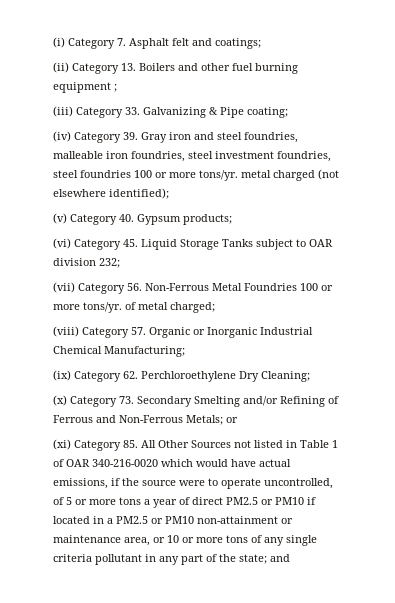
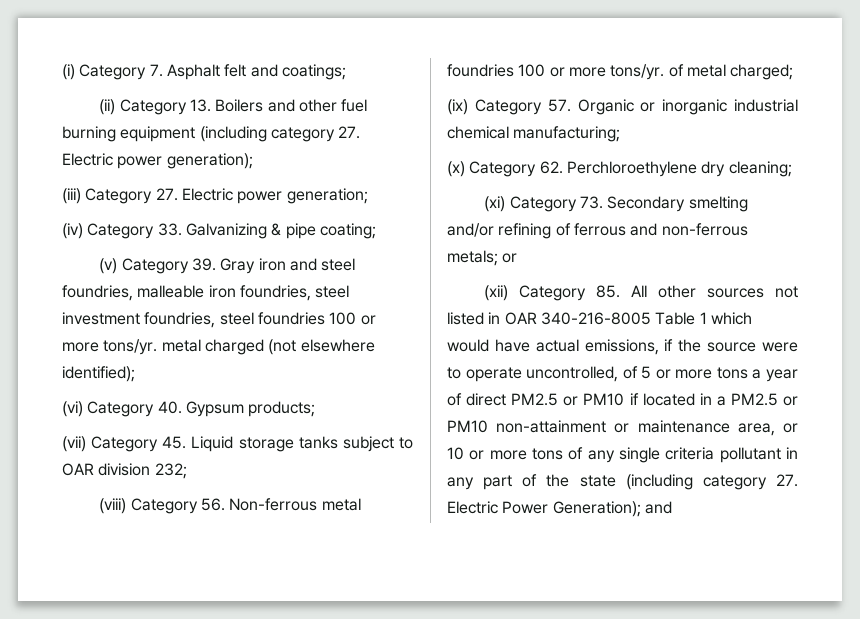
- (ii) Category 13. Boilers and other fuel burning equipment ;
- (iii) Category 33. Galvanizing & Pipe coating;
+ (ii) Category 13. Boilers and other fuel burning equipment (including category 27. Electric power generation);
+ (iii) Category 27. Electric power generation;
+ (iv) Category 33. Galvanizing & pipe coating;
- (iv) Category 39. Gray iron and steel foundries, malleable iron foundries, steel investment foundries, steel foundries 100 or more tons/yr. metal charged (not elsewhere identified);
+ (v) Category 39. Gray iron and steel foundries, malleable iron foundries, steel investment foundries, steel foundries 100 or more tons/yr. metal charged (not elsewhere identified);
- (v) Category 40. Gypsum products;
+ (vi) Category 40. Gypsum products;
- (vi) Category 45. Liquid Storage Tanks subject to OAR division 232;
+ (vii) Category 45. Liquid storage tanks subject to OAR division 232;
- (vii) Category 56. Non-Ferrous Metal Foundries 100 or more tons/yr. of metal charged;
+ (viii) Category 56. Non-ferrous metal foundries 100 or more tons/yr. of metal charged;
- (viii) Category 57. Organic or Inorganic Industrial Chemical Manufacturing;
- (ix) Category 62. Perchloroethylene Dry Cleaning;
- (x) Category 73. Secondary Smelting and/or Refining of Ferrous and Non-Ferrous Metals; or
+ (ix) Category 57. Organic or inorganic industrial chemical manufacturing;
+ (x) Category 62. Perchloroethylene dry cleaning;
+ (xi) Category 73. Secondary smelting and/or refining of ferrous and non-ferrous metals; or
- (xi) Category 85. All Other Sources not listed in Table 1 of OAR 340-216-0020 which would have actual emissions, if the source were to operate uncontrolled, of 5 or more tons a year of direct PM2.5 or PM10 if located in a PM2.5 or PM10 non-attainment or maintenance area, or 10 or more tons of any single criteria pollutant in any part of the state; and
+ (xii) Category 85. All other sources not listed in OAR 340-216-8005 Table 1 which would have actual emissions, if the source were to operate uncontrolled, of 5 or more tons a year of direct PM2.5 or PM10 if located in a PM2.5 or PM10 non-attainment or maintenance area, or 10 or more tons of any single criteria pollutant in any part of the state (including category 27. Electric Power Generation); and

